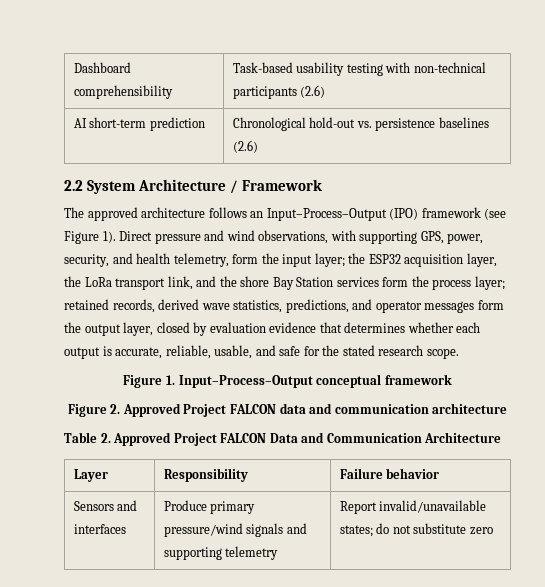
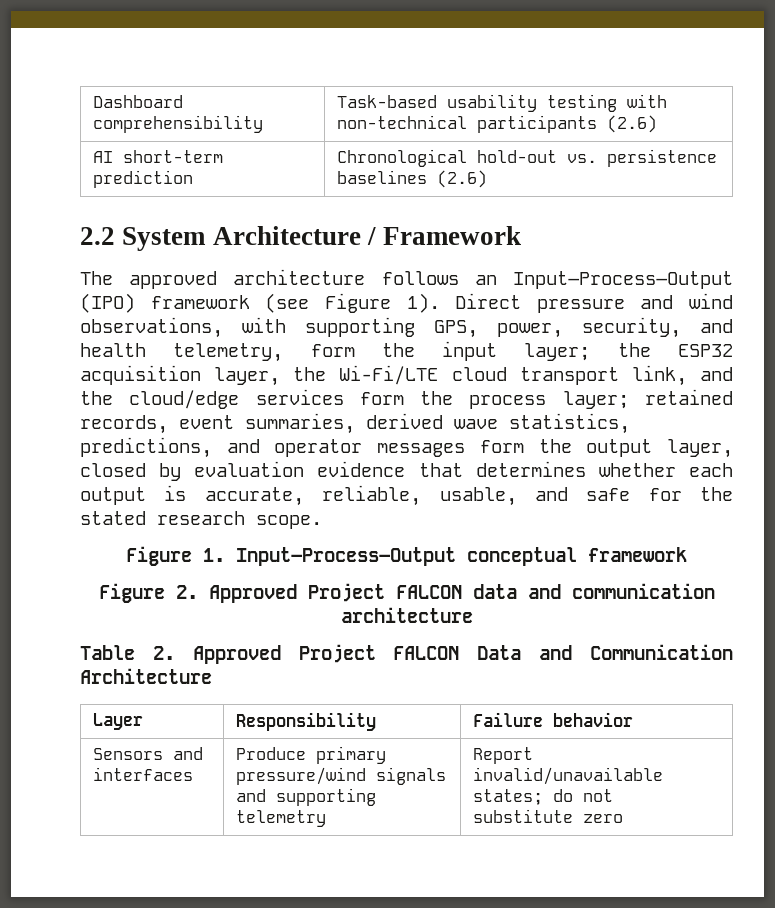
- the ESP32 acquisition layer, the LoRa transport link, and the shore Bay Station services form the process layer;
+ the ESP32 acquisition layer, the Wi-Fi/LTE cloud transport link, and the cloud/edge services form the process layer;
- retained records, derived wave statistics, predictions, and operator messages form the output layer, closed by evaluation evidence that determines whether each output is accurate, reliable, usable, and safe for the stated research scope.
+ retained records, event summaries, derived wave statistics, predictions, and operator messages form the output layer, closed by evaluation evidence that determines whether each output is accurate, reliable, usable, and safe for the stated research scope.

